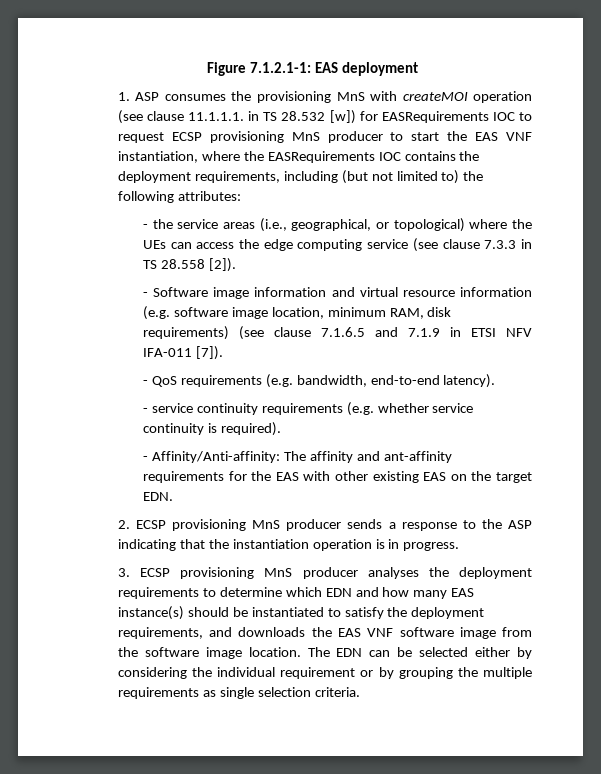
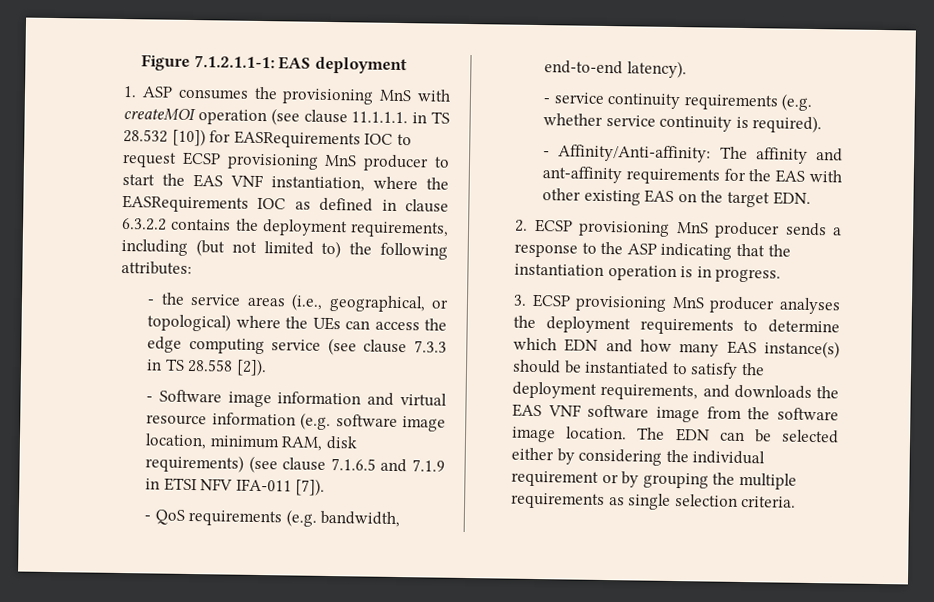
- Figure 7.1.2.1-1: EAS deployment
+ Figure 7.1.2.1.1-1: EAS deployment
- 1. ASP consumes the provisioning MnS with createMOI operation (see clause 11.1.1.1. in TS 28.532 [w]) for EASRequirements IOC to request ECSP provisioning MnS producer to start the EAS VNF instantiation, where the EASRequirements IOC contains the deployment requirements, including (but not limited to) the following attributes:
+ 1. ASP consumes the provisioning MnS with createMOI operation (see clause 11.1.1.1. in TS 28.532 [10]) for EASRequirements IOC to request ECSP provisioning MnS producer to start the EAS VNF instantiation, where the EASRequirements IOC as defined in clause 6.3.2.2 contains the deployment requirements, including (but not limited to) the following attributes:

